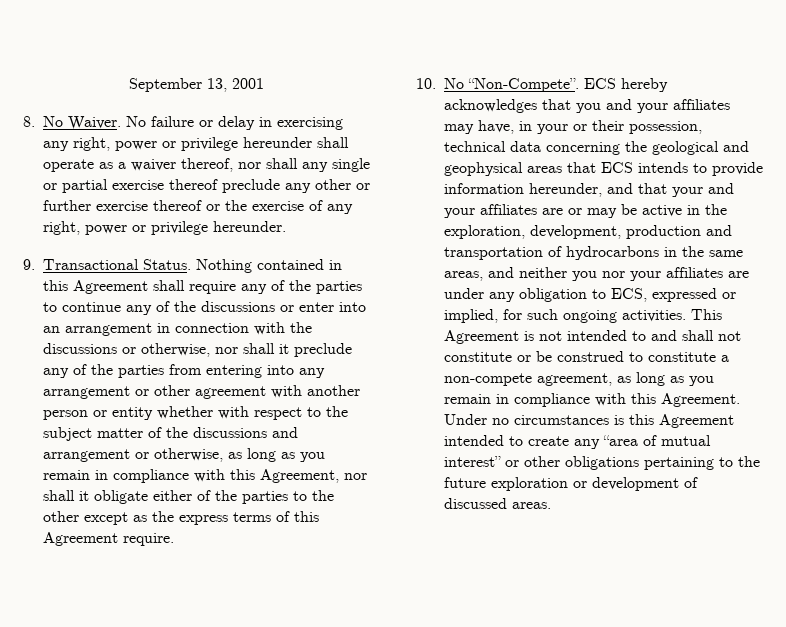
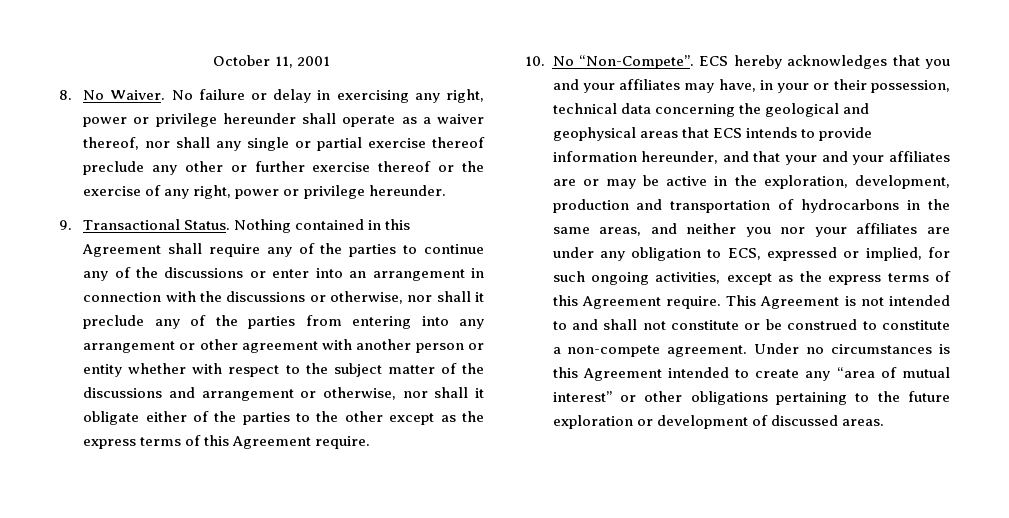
- September 13, 2001
+ October 11, 2001
- Nothing contained in this Agreement shall require any of the parties to continue any of the discussions or enter into an arrangement in connection with the discussions or otherwise, nor shall it preclude any of the parties from entering into any arrangement or other agreement with another person or entity whether with respect to the subject matter of the discussions and arrangement or otherwise, as long as you remain in compliance with this Agreement, nor shall it obligate either of the parties to the other except as the express terms of this Agreement require.
+ Nothing contained in this Agreement shall require any of the parties to continue any of the discussions or enter into an arrangement in connection with the discussions or otherwise, nor shall it preclude any of the parties from entering into any arrangement or other agreement with another person or entity whether with respect to the subject matter of the discussions and arrangement or otherwise, nor shall it obligate either of the parties to the other except as the express terms of this Agreement require.
- ECS hereby acknowledges that you and your affiliates may have, in your or their possession, technical data concerning the geological and geophysical areas that ECS intends to provide information hereunder, and that your and your affiliates are or may be active in the exploration, development, production and transportation of hydrocarbons in the same areas, and neither you nor your affiliates are under any obligation to ECS, expressed or implied, for such ongoing activities.
+ ECS hereby acknowledges that you and your affiliates may have, in your or their possession, technical data concerning the geological and geophysical areas that ECS intends to provide information hereunder, and that your and your affiliates are or may be active in the exploration, development, production and transportation of hydrocarbons in the same areas, and neither you nor your affiliates are under any obligation to ECS, expressed or implied, for such ongoing activities, except as the express terms of this Agreement require.
- This Agreement is not intended to and shall not constitute or be construed to constitute a non-compete agreement, as long as you remain in compliance with this Agreement.
+ This Agreement is not intended to and shall not constitute or be construed to constitute a non-compete agreement.

